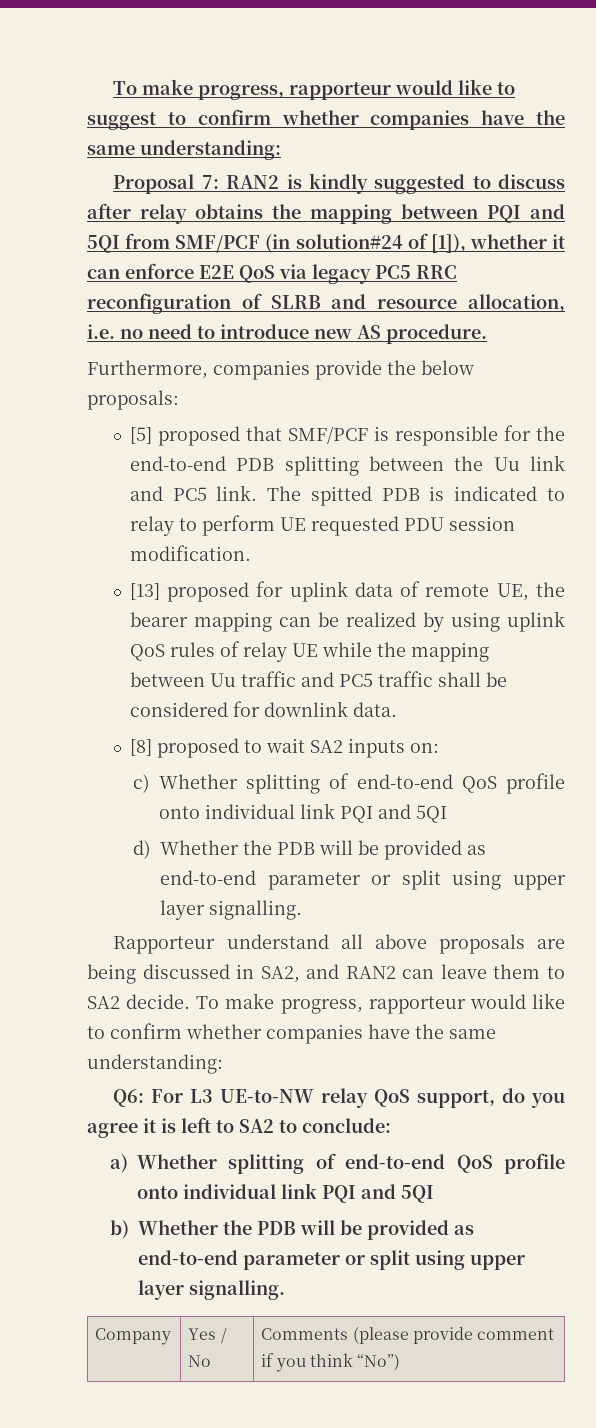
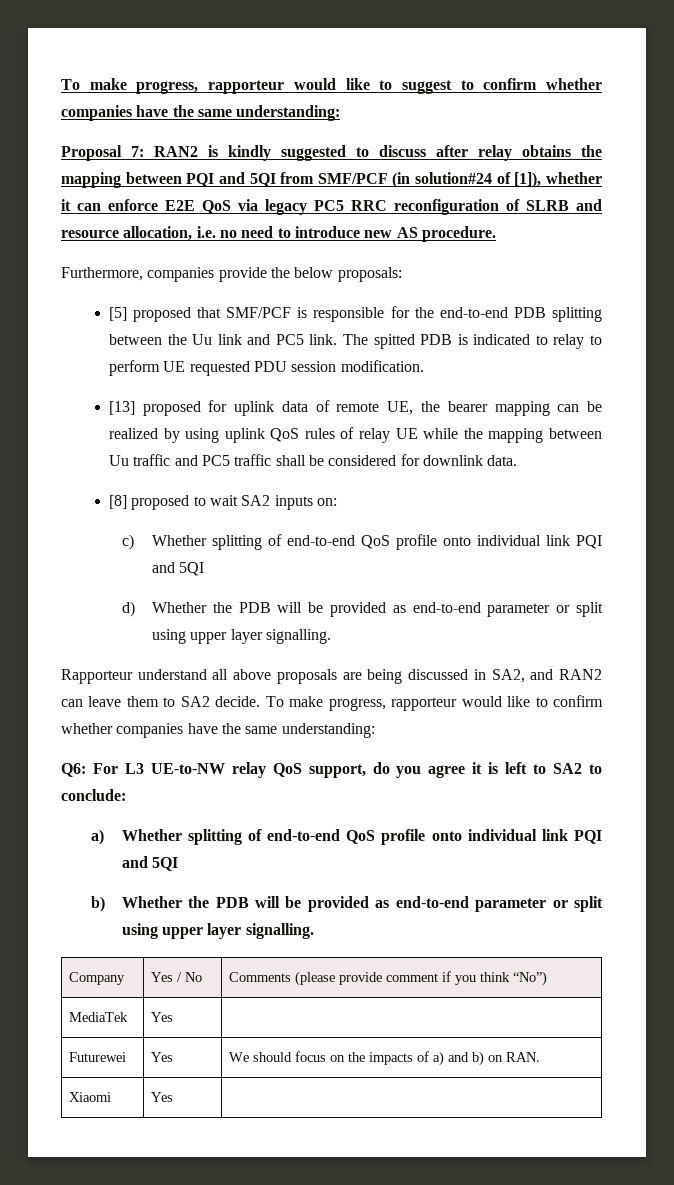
+ MediaTek | Yes |
+ Futurewei | Yes | We should focus on the impacts of a) and b) on RAN.
+ Xiaomi | Yes |

